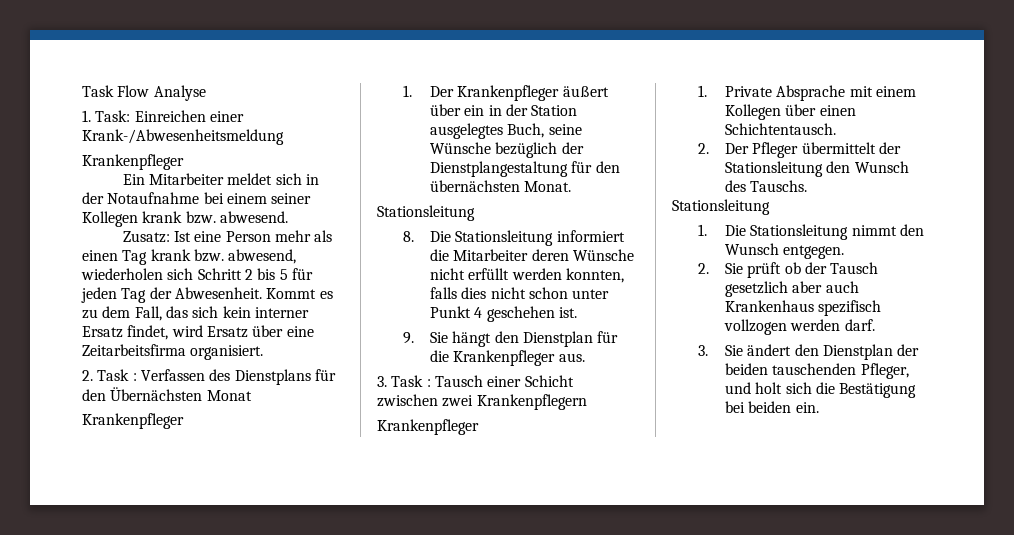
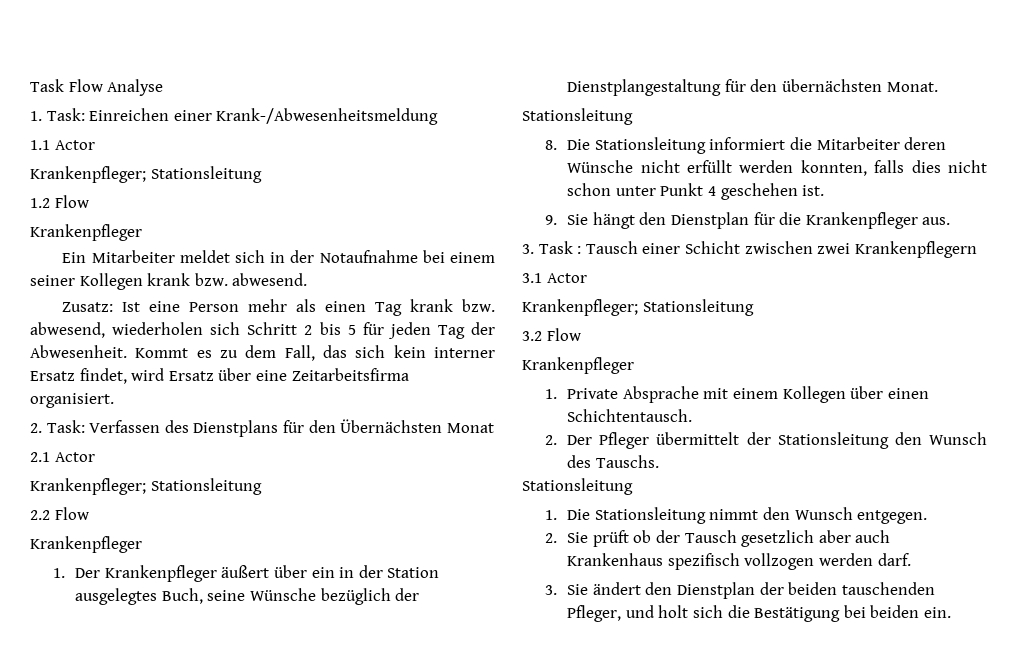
+ 1.1 Actor
+ Krankenpfleger; Stationsleitung
+ 1.2 Flow
- 2. Task : Verfassen des Dienstplans für den Übernächsten Monat
+ 2. Task: Verfassen des Dienstplans für den Übernächsten Monat
+ 2.1 Actor
+ Krankenpfleger; Stationsleitung
+ 2.2 Flow
+ 3.1 Actor
+ Krankenpfleger; Stationsleitung
+ 3.2 Flow

